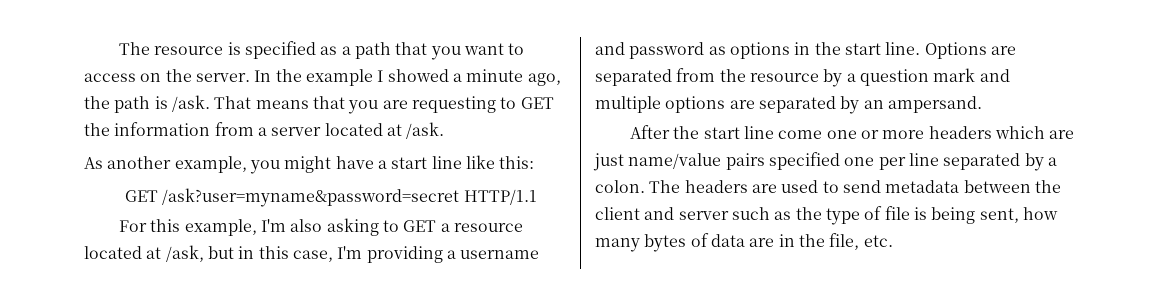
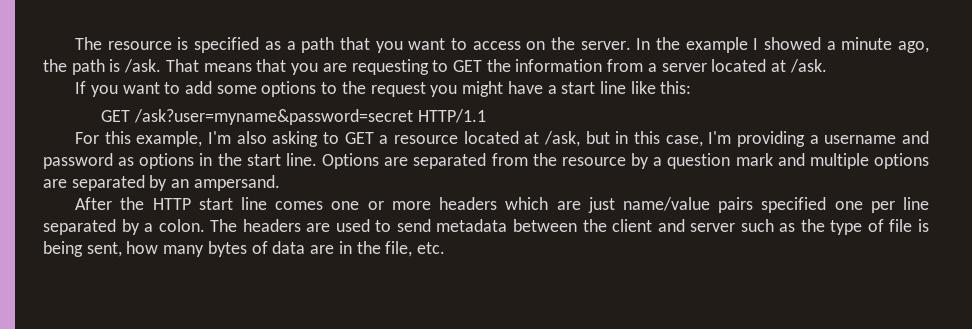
- As another example, you might have a start line like this:
+ If you want to add some options to the request you might have a start line like this:
- After the start line come one or more headers which are just name/value pairs specified one per line separated by a colon.
+ After the HTTP start line comes one or more headers which are just name/value pairs specified one per line separated by a colon.

